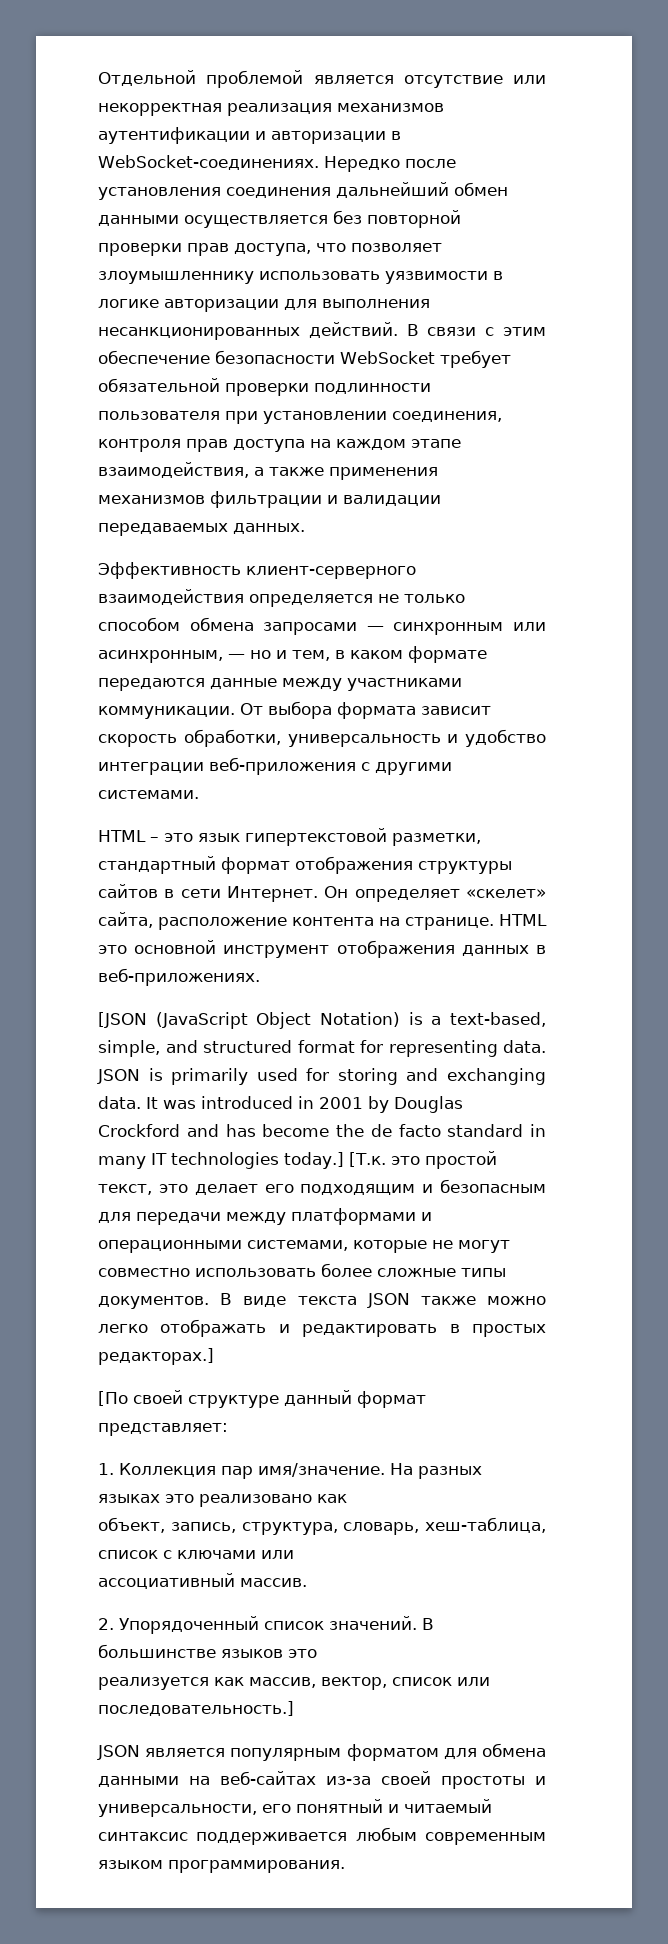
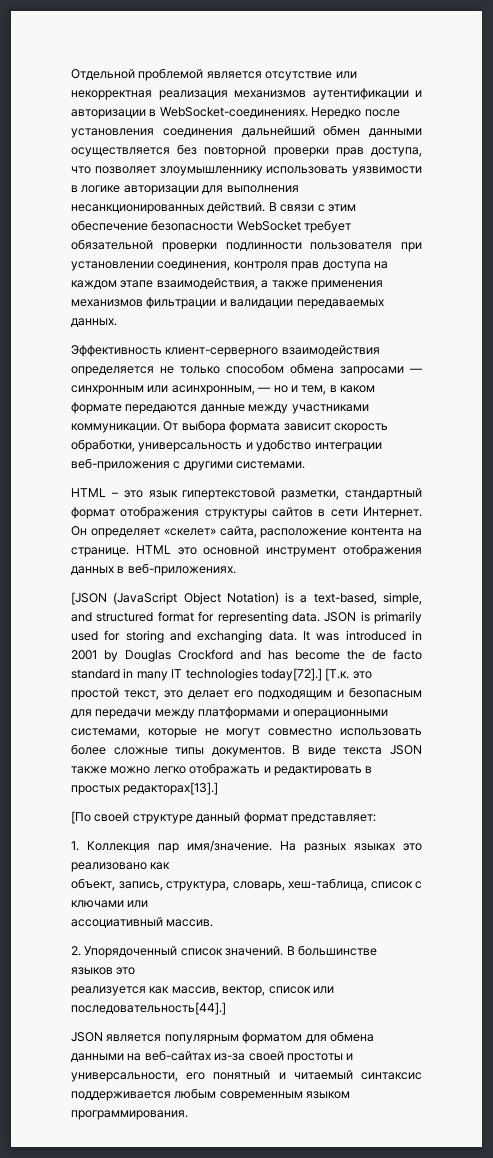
- It was introduced in 2001 by Douglas Crockford and has become the de facto standard in many IT technologies today.]
+ It was introduced in 2001 by Douglas Crockford and has become the de facto standard in many IT technologies today[72].]
- В виде текста JSON также можно легко отображать и редактировать в простых редакторах.]
+ В виде текста JSON также можно легко отображать и редактировать в простых редакторах[13].]
- реализуется как массив, вектор, список или последовательность.]
+ реализуется как массив, вектор, список или последовательность[44].]

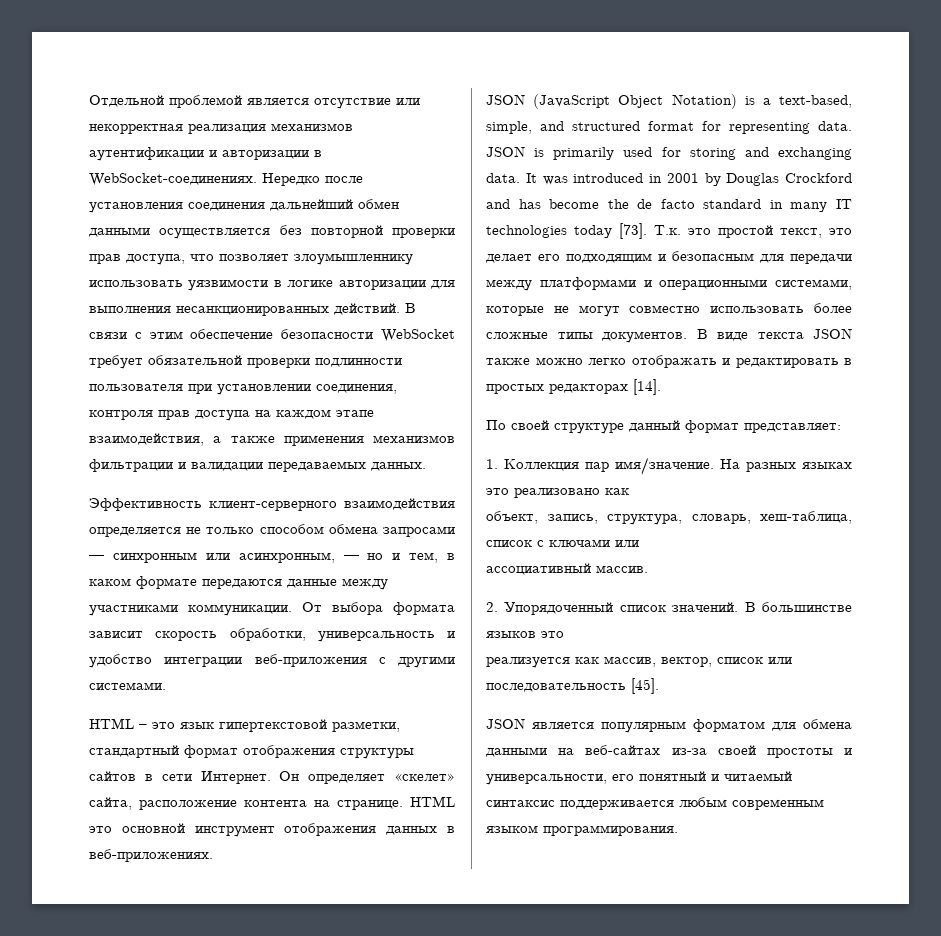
- [JSON (JavaScript Object Notation) is a text-based, simple, and structured format for representing data.
+ JSON (JavaScript Object Notation) is a text-based, simple, and structured format for representing data.
- It was introduced in 2001 by Douglas Crockford and has become the de facto standard in many IT technologies today[72].] [Т.к. это простой текст, это делает его подходящим и безопасным для передачи между платформами и операционными системами, которые не могут совместно использовать более сложные типы документов.
+ It was introduced in 2001 by Douglas Crockford and has become the de facto standard in many IT technologies today [73]. Т.к. это простой текст, это делает его подходящим и безопасным для передачи между платформами и операционными системами, которые не могут совместно использовать более сложные типы документов.
- В виде текста JSON также можно легко отображать и редактировать в простых редакторах[13].]
- [По своей структуре данный формат представляет:
+ В виде текста JSON также можно легко отображать и редактировать в простых редакторах [14].
+ По своей структуре данный формат представляет:
- реализуется как массив, вектор, список или последовательность[44].]
+ реализуется как массив, вектор, список или последовательность [45].

